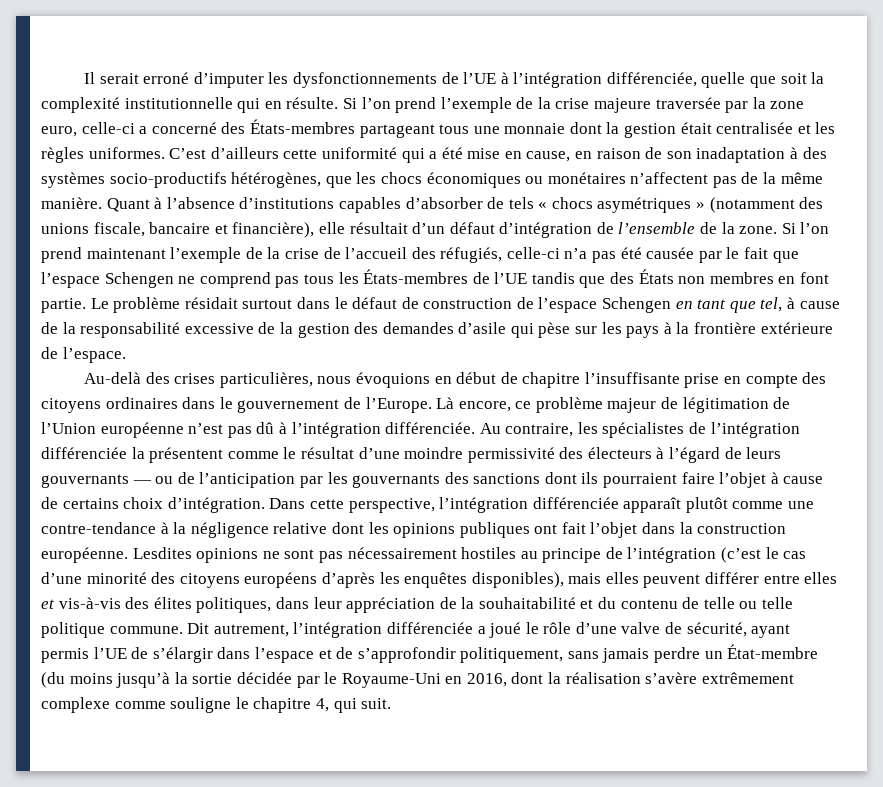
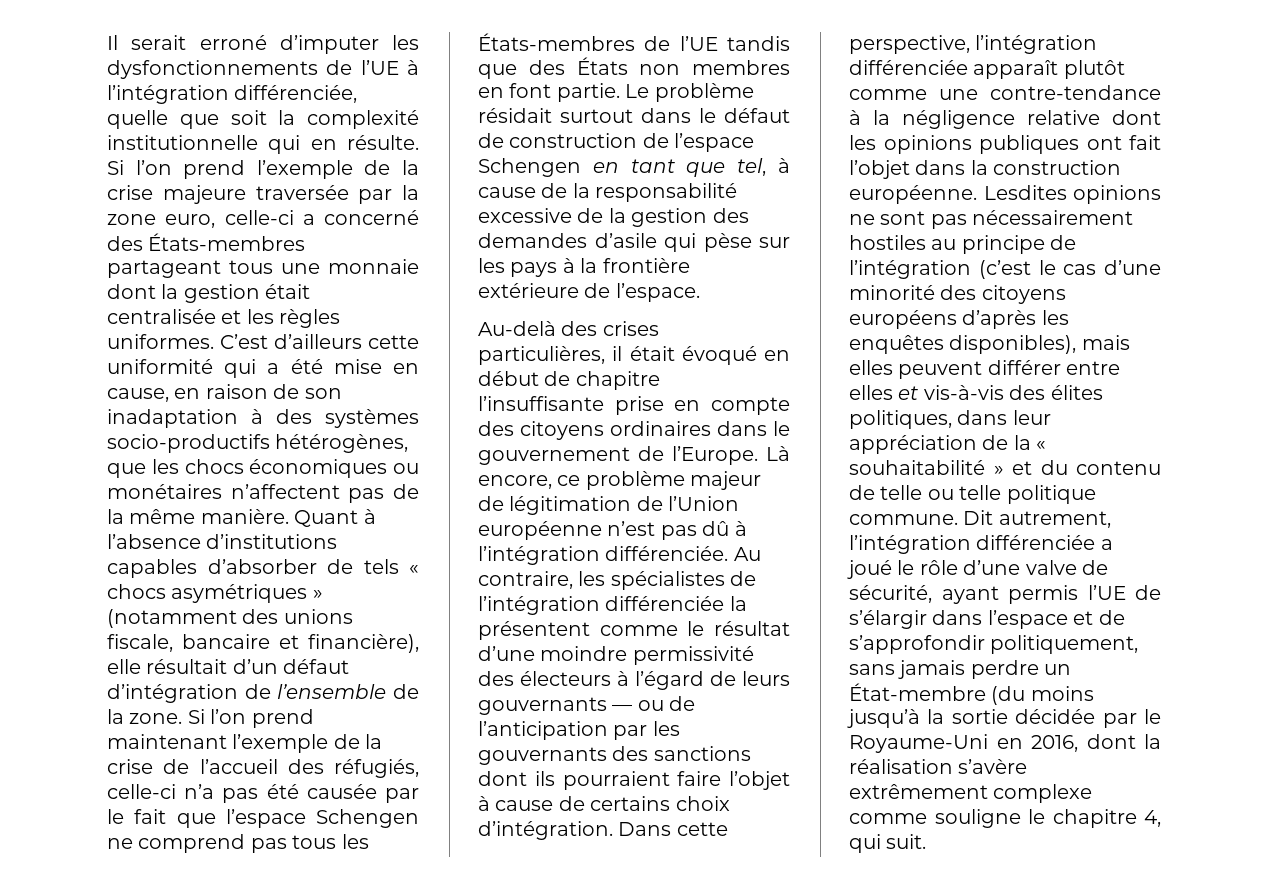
- Au-delà des crises particulières, nous évoquions en début de chapitre l’insuffisante prise en compte des citoyens ordinaires dans le gouvernement de l’Europe.
+ Au-delà des crises particulières, il était évoqué en début de chapitre l’insuffisante prise en compte des citoyens ordinaires dans le gouvernement de l’Europe.
- Lesdites opinions ne sont pas nécessairement hostiles au principe de l’intégration (c’est le cas d’une minorité des citoyens européens d’après les enquêtes disponibles), mais elles peuvent différer entre elles et vis-à-vis des élites politiques, dans leur appréciation de la souhaitabilité et du contenu de telle ou telle politique commune.
+ Lesdites opinions ne sont pas nécessairement hostiles au principe de l’intégration (c’est le cas d’une minorité des citoyens européens d’après les enquêtes disponibles), mais elles peuvent différer entre elles et vis-à-vis des élites politiques, dans leur appréciation de la « souhaitabilité » et du contenu de telle ou telle politique commune.

